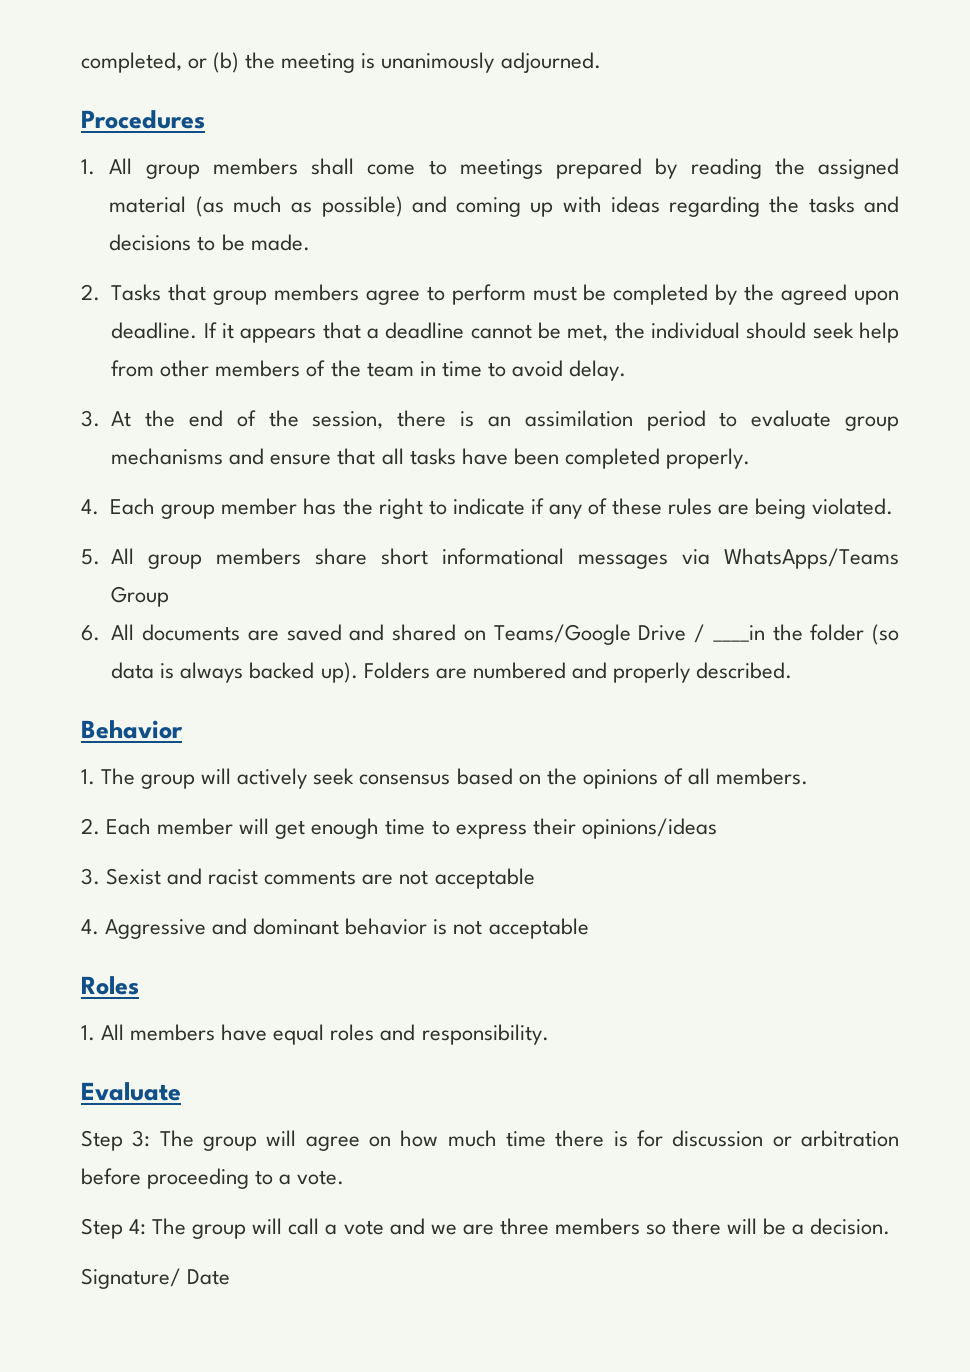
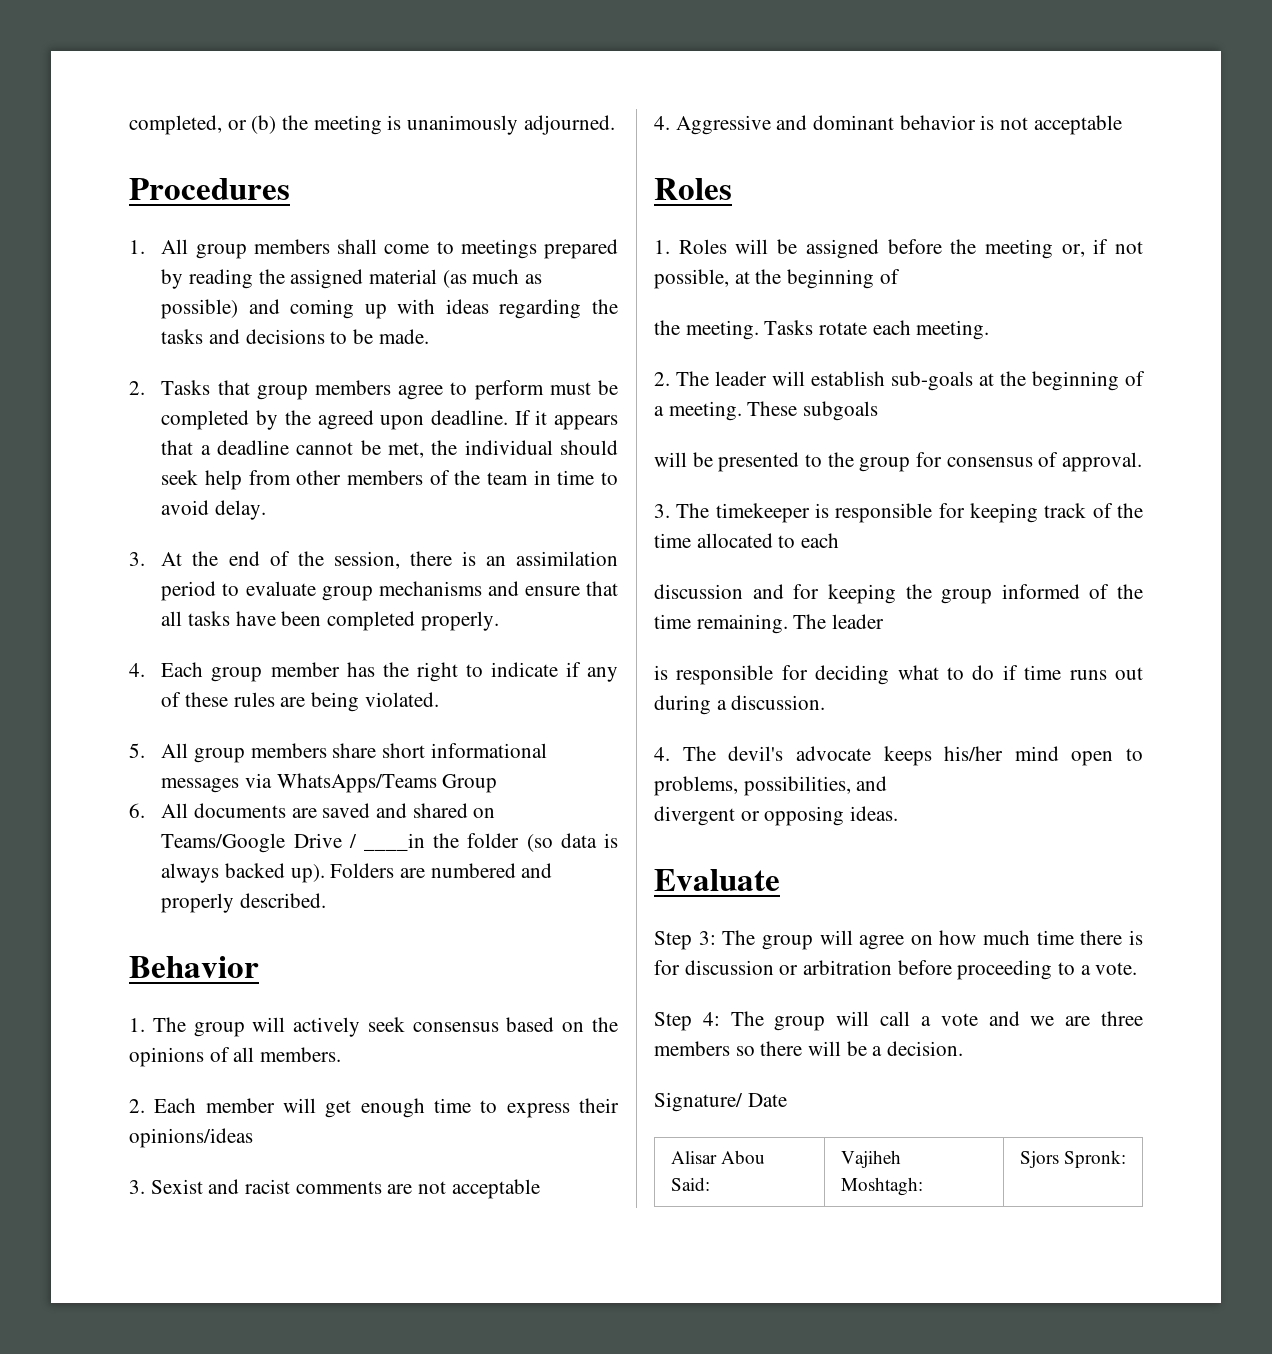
- 1. All members have equal roles and responsibility.
+ 1. Roles will be assigned before the meeting or, if not possible, at the beginning of
+ the meeting. Tasks rotate each meeting.
+ 2. The leader will establish sub-goals at the beginning of a meeting. These subgoals
+ will be presented to the group for consensus of approval.
+ 3. The timekeeper is responsible for keeping track of the time allocated to each
+ discussion and for keeping the group informed of the time remaining. The leader
+ is responsible for deciding what to do if time runs out during a discussion.
+ 4. The devil's advocate keeps his/her mind open to problems, possibilities, and
+ divergent or opposing ideas.
+ Alisar Abou Said: | Vajiheh Moshtagh: | Sjors Spronk:

